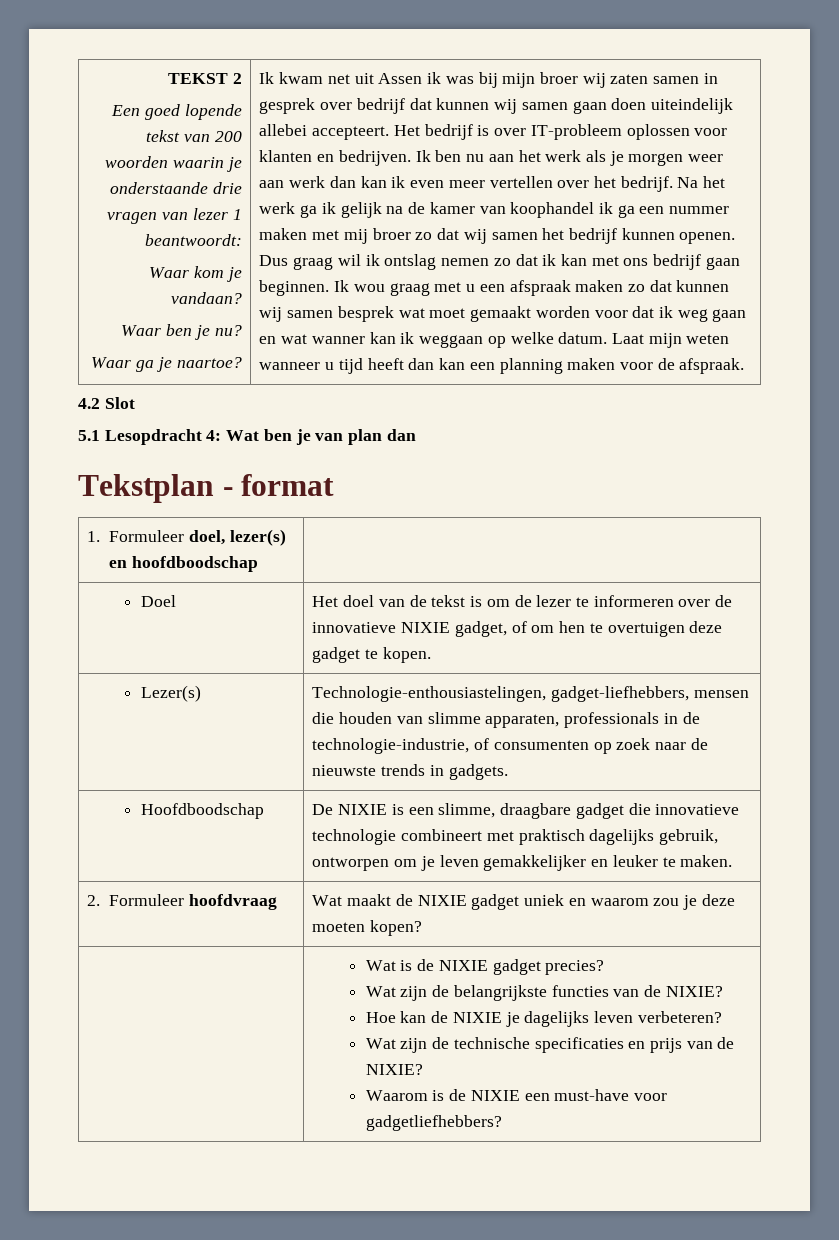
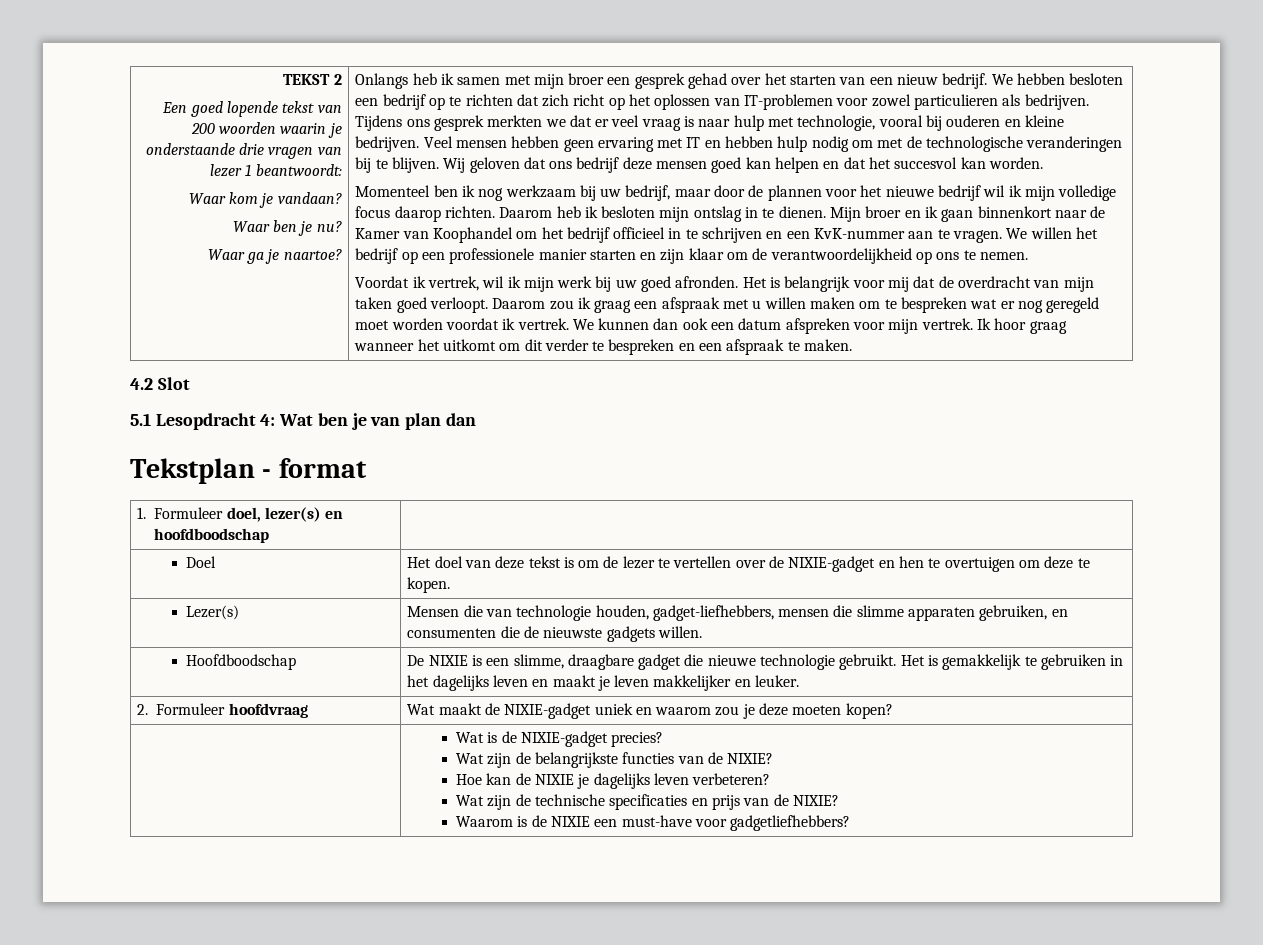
- Ik kwam net uit Assen ik was bij mijn broer wij zaten samen in gesprek over bedrijf dat kunnen wij samen gaan doen uiteindelijk allebei accepteert. Het bedrijf is over IT-probleem oplossen voor klanten en bedrijven. Ik ben nu aan het werk als je morgen weer aan werk dan kan ik even meer vertellen over het bedrijf. Na het werk ga ik gelijk na de kamer van koophandel ik ga een nummer maken met mij broer zo dat wij samen het bedrijf kunnen openen. Dus graag wil ik ontslag nemen zo dat ik kan met ons bedrijf gaan beginnen. Ik wou graag met u een afspraak maken zo dat kunnen wij samen besprek wat moet gemaakt worden voor dat ik weg gaan en wat wanner kan ik weggaan op welke datum. Laat mijn weten wanneer u tijd heeft dan kan een planning maken voor de afspraak.
+ Onlangs heb ik samen met mijn broer een gesprek gehad over het starten van een nieuw bedrijf. We hebben besloten een bedrijf op te richten dat zich richt op het oplossen van IT-problemen voor zowel particulieren als bedrijven. Tijdens ons gesprek merkten we dat er veel vraag is naar hulp met technologie, vooral bij ouderen en kleine bedrijven. Veel mensen hebben geen ervaring met IT en hebben hulp nodig om met de technologische veranderingen bij te blijven. Wij geloven dat ons bedrijf deze mensen goed kan helpen en dat het succesvol kan worden.
+ Momenteel ben ik nog werkzaam bij uw bedrijf, maar door de plannen voor het nieuwe bedrijf wil ik mijn volledige focus daarop richten. Daarom heb ik besloten mijn ontslag in te dienen. Mijn broer en ik gaan binnenkort naar de Kamer van Koophandel om het bedrijf officieel in te schrijven en een KvK-nummer aan te vragen. We willen het bedrijf op een professionele manier starten en zijn klaar om de verantwoordelijkheid op ons te nemen.
+ Voordat ik vertrek, wil ik mijn werk bij uw goed afronden. Het is belangrijk voor mij dat de overdracht van mijn taken goed verloopt. Daarom zou ik graag een afspraak met u willen maken om te bespreken wat er nog geregeld moet worden voordat ik vertrek. We kunnen dan ook een datum afspreken voor mijn vertrek. Ik hoor graag wanneer het uitkomt om dit verder te bespreken en een afspraak te maken.
- Doel | Het doel van de tekst is om de lezer te informeren over de innovatieve NIXIE gadget, of om hen te overtuigen deze gadget te kopen.
+ Doel | Het doel van deze tekst is om de lezer te vertellen over de NIXIE-gadget en hen te overtuigen om deze te kopen.
- Lezer(s) | Technologie-enthousiastelingen, gadget-liefhebbers, mensen die houden van slimme apparaten, professionals in de technologie-industrie, of consumenten op zoek naar de nieuwste trends in gadgets.
+ Lezer(s) | Mensen die van technologie houden, gadget-liefhebbers, mensen die slimme apparaten gebruiken, en consumenten die de nieuwste gadgets willen.
- Hoofdboodschap | De NIXIE is een slimme, draagbare gadget die innovatieve technologie combineert met praktisch dagelijks gebruik, ontworpen om je leven gemakkelijker en leuker te maken.
+ Hoofdboodschap | De NIXIE is een slimme, draagbare gadget die nieuwe technologie gebruikt. Het is gemakkelijk te gebruiken in het dagelijks leven en maakt je leven makkelijker en leuker.
- 2. Formuleer hoofdvraag | Wat maakt de NIXIE gadget uniek en waarom zou je deze moeten kopen?
+ 2. Formuleer hoofdvraag | Wat maakt de NIXIE-gadget uniek en waarom zou je deze moeten kopen?
- | Wat is de NIXIE gadget precies?
+ | Wat is de NIXIE-gadget precies?

